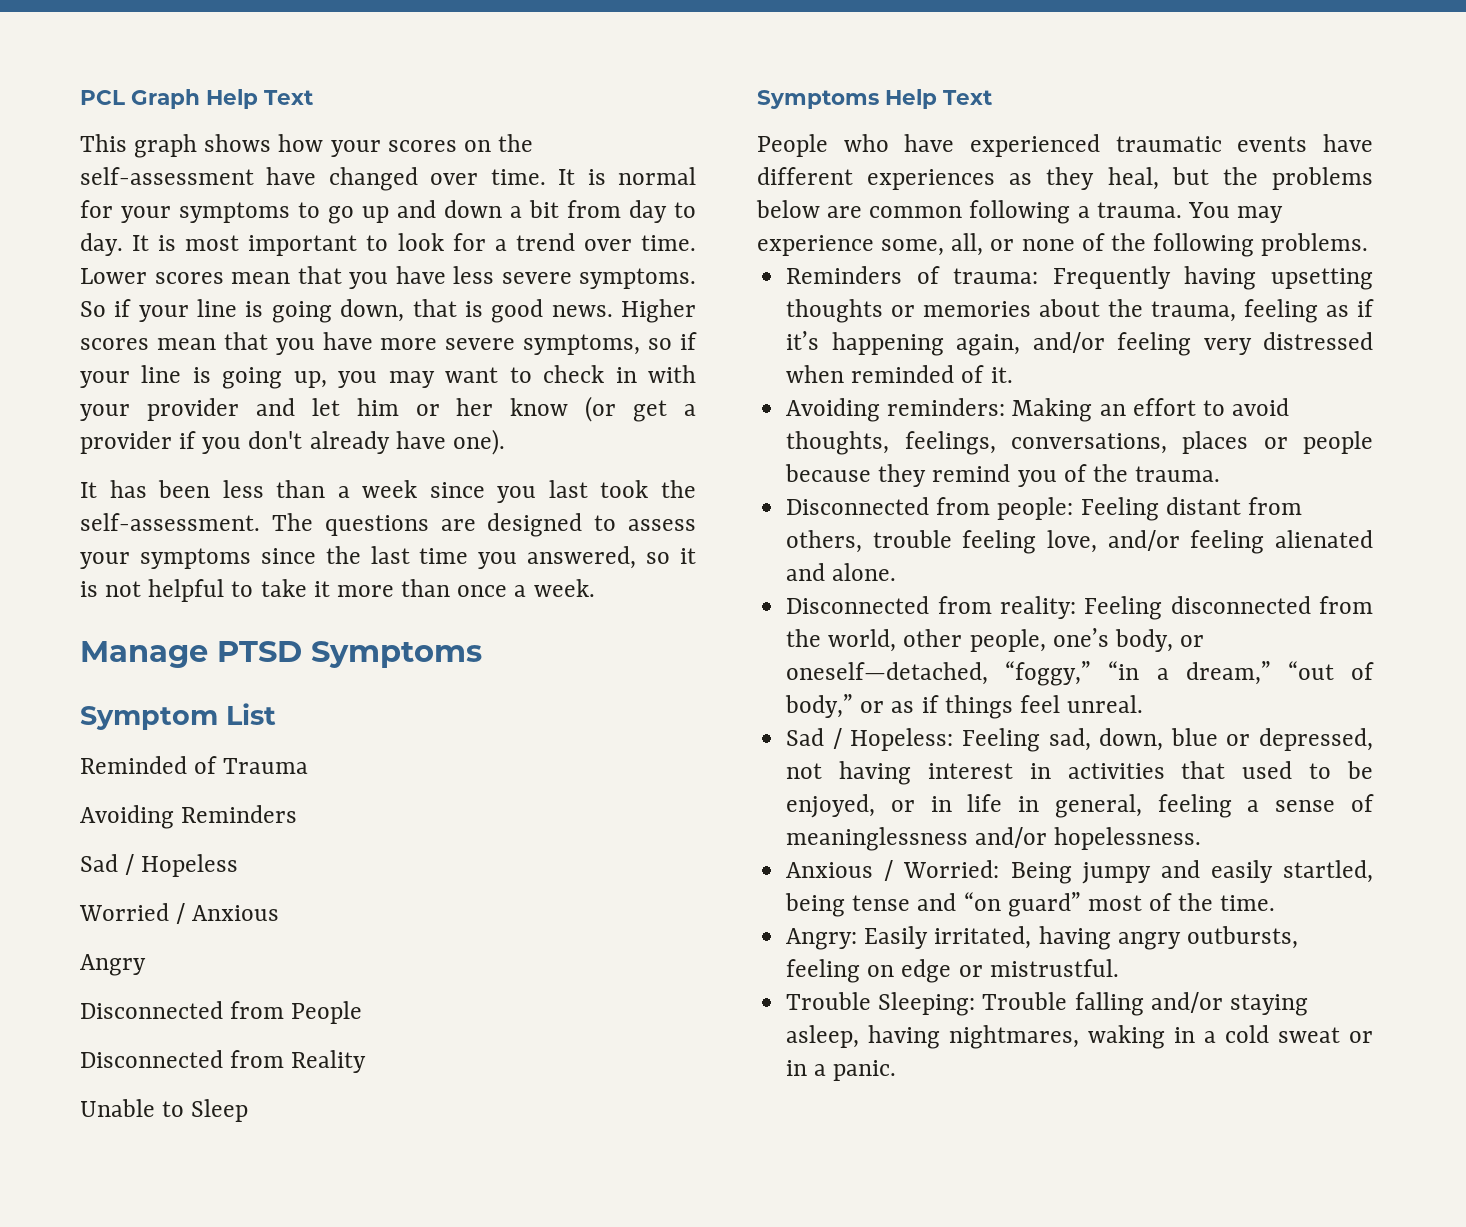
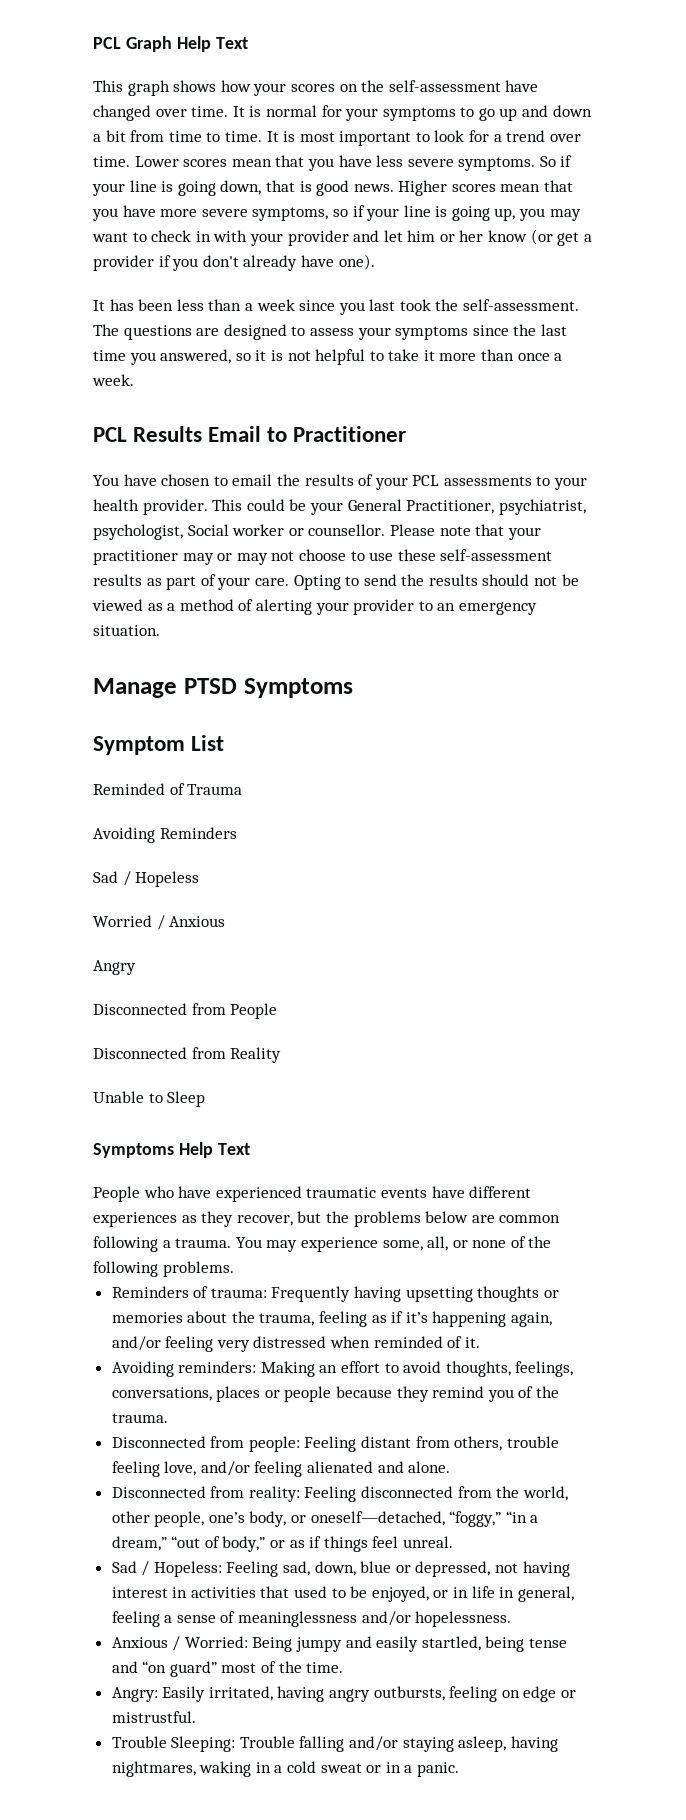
- It is normal for your symptoms to go up and down a bit from day to day.
+ It is normal for your symptoms to go up and down a bit from time to time.
+ PCL Results Email to Practitioner
+ You have chosen to email the results of your PCL assessments to your health provider. This could be your General Practitioner, psychiatrist, psychologist, Social worker or counsellor. Please note that your practitioner may or may not choose to use these self-assessment results as part of your care. Opting to send the results should not be viewed as a method of alerting your provider to an emergency situation.
- People who have experienced traumatic events have different experiences as they heal, but the problems below are common following a trauma.
+ People who have experienced traumatic events have different experiences as they recover, but the problems below are common following a trauma.

